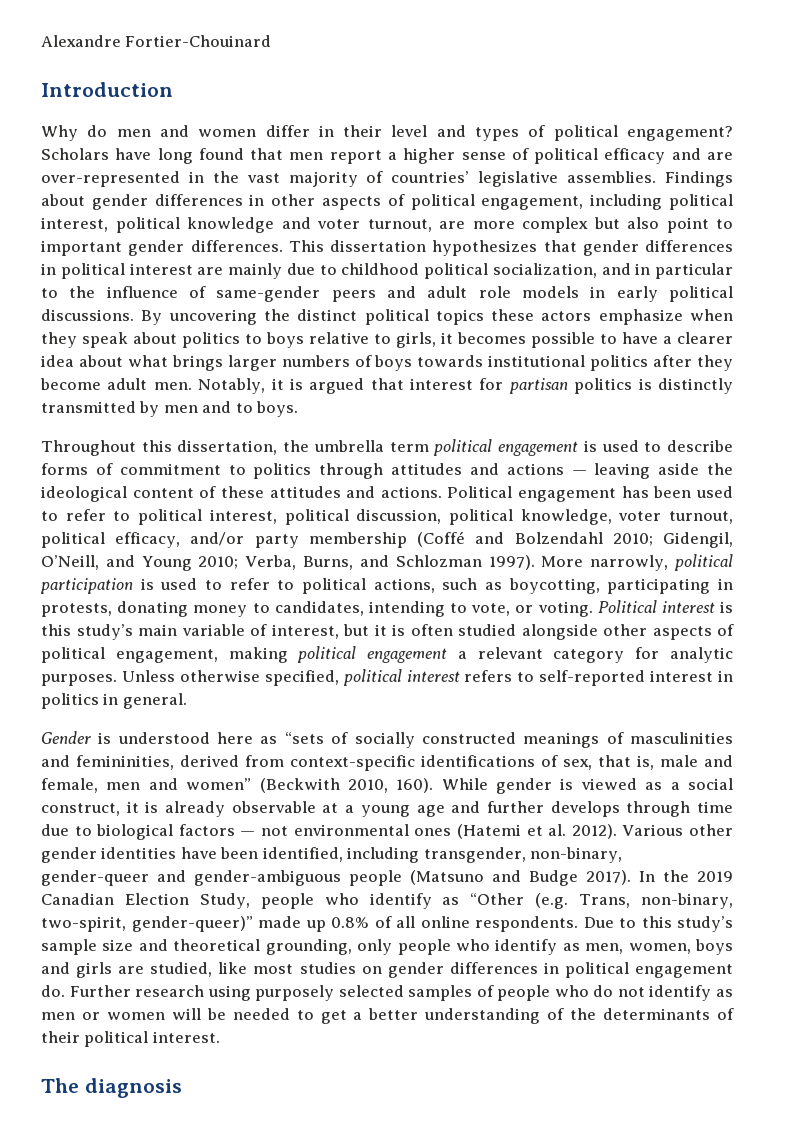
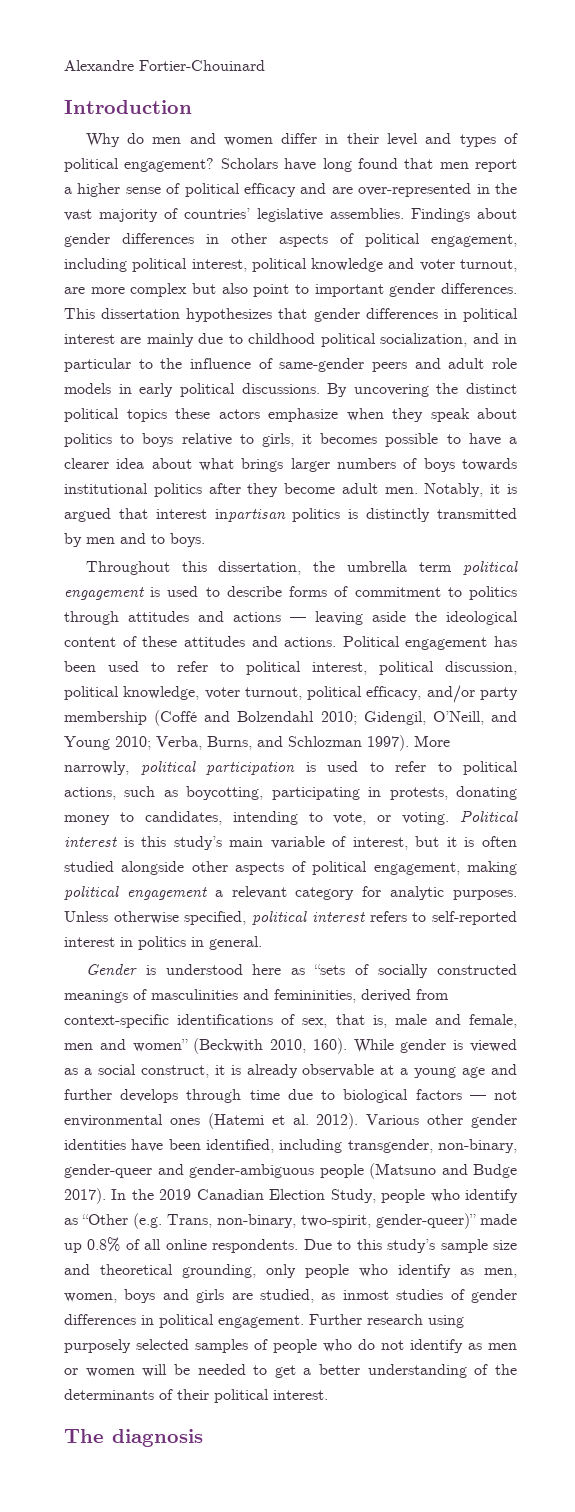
- Notably, it is argued that interest for partisan politics is distinctly transmitted by men and to boys.
+ Notably, it is argued that interest inpartisan politics is distinctly transmitted by men and to boys.
- Due to this study’s sample size and theoretical grounding, only people who identify as men, women, boys and girls are studied, like most studies on gender differences in political engagement do.
+ Due to this study’s sample size and theoretical grounding, only people who identify as men, women, boys and girls are studied, as inmost studies of gender differences in political engagement.

